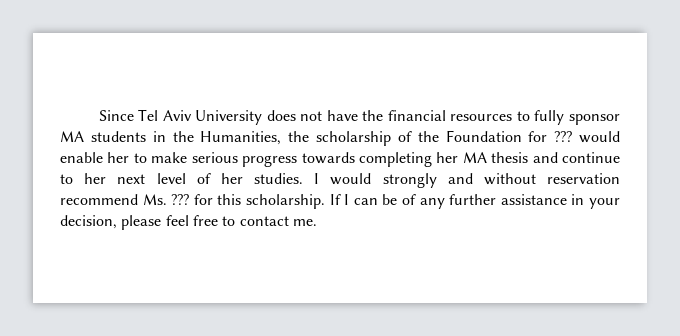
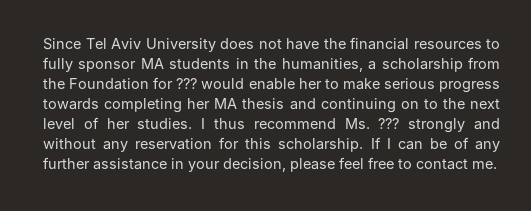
- Since Tel Aviv University does not have the financial resources to fully sponsor MA students in the Humanities, the scholarship of the Foundation for ??? would enable her to make serious progress towards completing her MA thesis and continue to her next level of her studies.
+ Since Tel Aviv University does not have the financial resources to fully sponsor MA students in the humanities, a scholarship from the Foundation for ??? would enable her to make serious progress towards completing her MA thesis and continuing on to the next level of her studies.
- I would strongly and without reservation recommend Ms. ??? for this scholarship.
+ I thus recommend Ms. ??? strongly and without any reservation for this scholarship.

